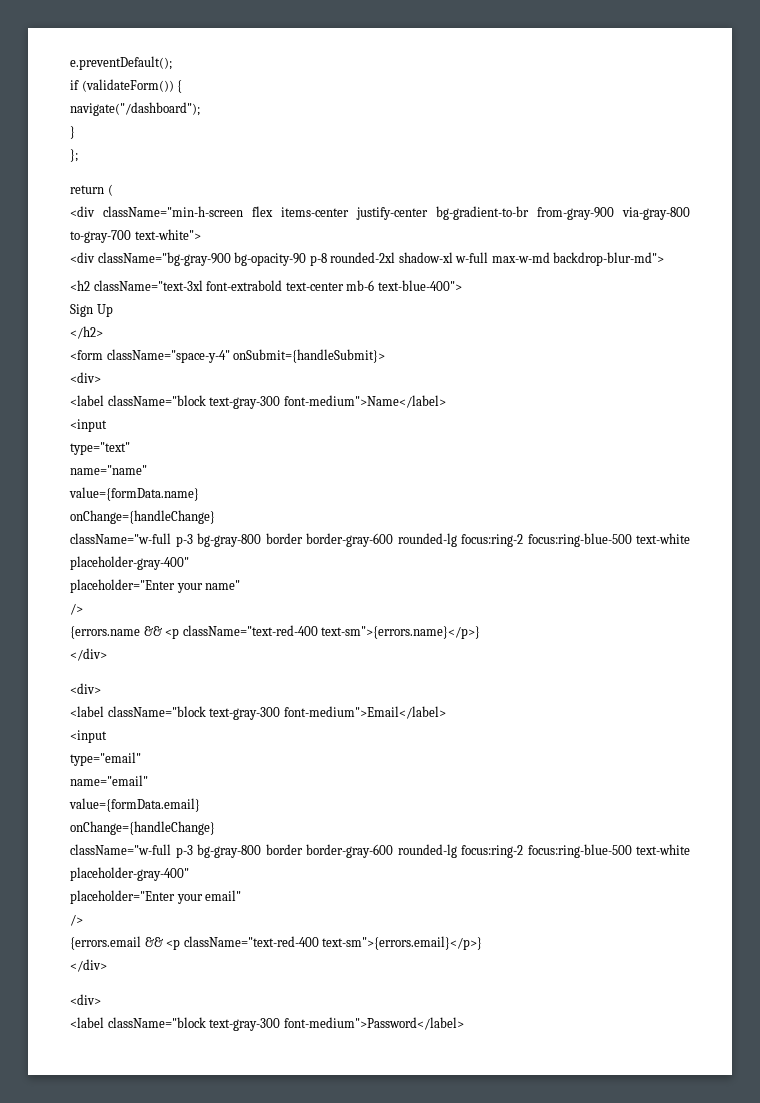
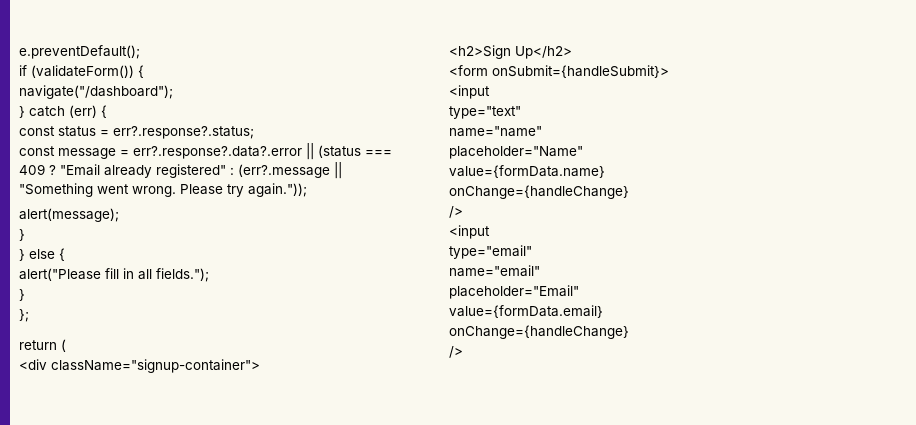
+ } catch (err) {
+ const status = err?.response?.status;
+ const message = err?.response?.data?.error || (status === 409 ? "Email already registered" : (err?.message || "Something went wrong. Please try again."));
+ alert(message);
+ }
+ } else {
+ alert("Please fill in all fields.");
- <div className="min-h-screen flex items-center justify-center bg-gradient-to-br from-gray-900 via-gray-800 to-gray-700 text-white">
- <div className="bg-gray-900 bg-opacity-90 p-8 rounded-2xl shadow-xl w-full max-w-md backdrop-blur-md">
- <h2 className="text-3xl font-extrabold text-center mb-6 text-blue-400">
- Sign Up
- </h2>
+ <div className="signup-container">
+ <h2>Sign Up</h2>
- <form className="space-y-4" onSubmit={handleSubmit}>
- <div>
- <label className="block text-gray-300 font-medium">Name</label>
+ <form onSubmit={handleSubmit}>
+ placeholder="Name"
  value={formData.name}
  onChange={handleChange}
- className="w-full p-3 bg-gray-800 border border-gray-600 rounded-lg focus:ring-2 focus:ring-blue-500 text-white placeholder-gray-400"
- placeholder="Enter your name"
  />
- {errors.name && <p className="text-red-400 text-sm">{errors.name}</p>}
- </div>
- <div>
- <label className="block text-gray-300 font-medium">Email</label>
+ placeholder="Email"
  value={formData.email}
  onChange={handleChange}
- className="w-full p-3 bg-gray-800 border border-gray-600 rounded-lg focus:ring-2 focus:ring-blue-500 text-white placeholder-gray-400"
- placeholder="Enter your email"
  />
- {errors.email && <p className="text-red-400 text-sm">{errors.email}</p>}
- </div>
- <div>
- <label className="block text-gray-300 font-medium">Password</label>

